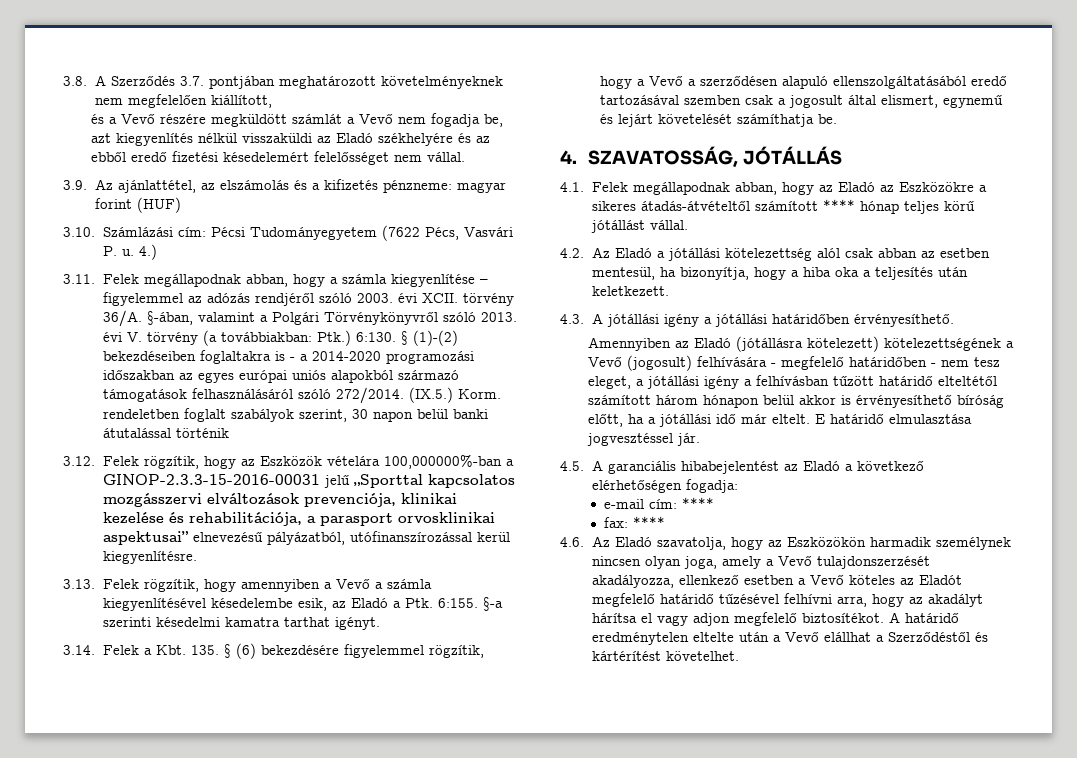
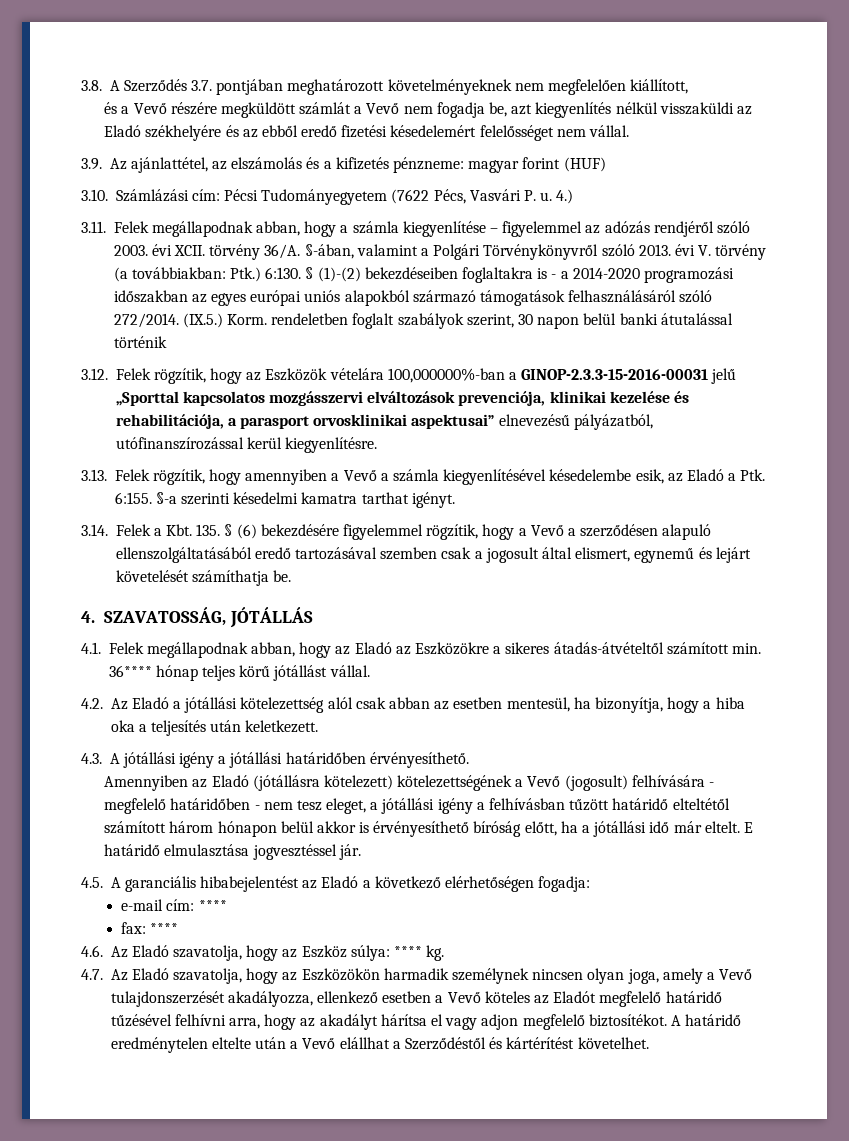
- 4.1. Felek megállapodnak abban, hogy az Eladó az Eszközökre a sikeres átadás-átvételtől számított **** hónap teljes körű jótállást vállal.
+ 4.1. Felek megállapodnak abban, hogy az Eladó az Eszközökre a sikeres átadás-átvételtől számított min. 36**** hónap teljes körű jótállást vállal.
- 4.6. Az Eladó szavatolja, hogy az Eszközökön harmadik személynek nincsen olyan joga, amely a Vevő tulajdonszerzését akadályozza, ellenkező esetben a Vevő köteles az Eladót megfelelő határidő tűzésével felhívni arra, hogy az akadályt hárítsa el vagy adjon megfelelő biztosítékot.
+ 4.6. Az Eladó szavatolja, hogy az Eszköz súlya: **** kg.
+ 4.7. Az Eladó szavatolja, hogy az Eszközökön harmadik személynek nincsen olyan joga, amely a Vevő tulajdonszerzését akadályozza, ellenkező esetben a Vevő köteles az Eladót megfelelő határidő tűzésével felhívni arra, hogy az akadályt hárítsa el vagy adjon megfelelő biztosítékot.

